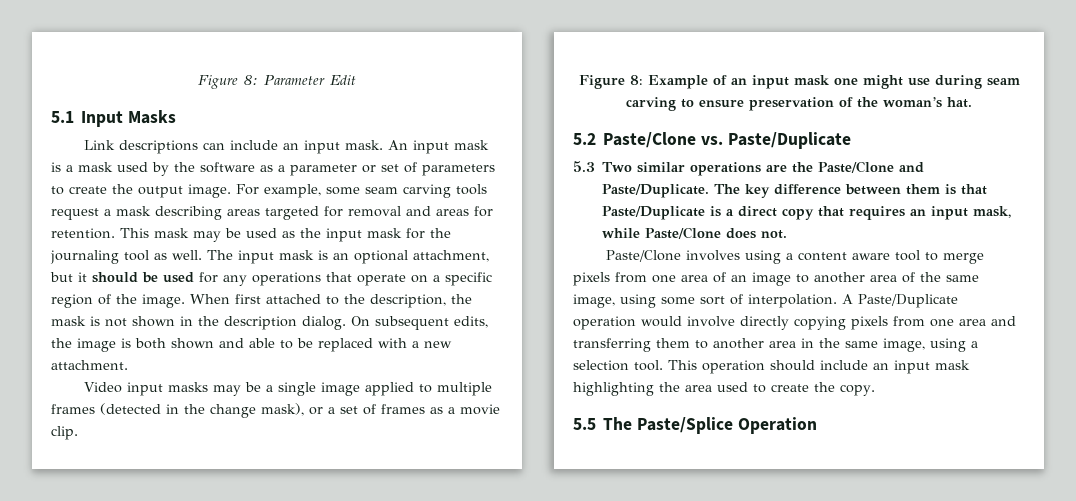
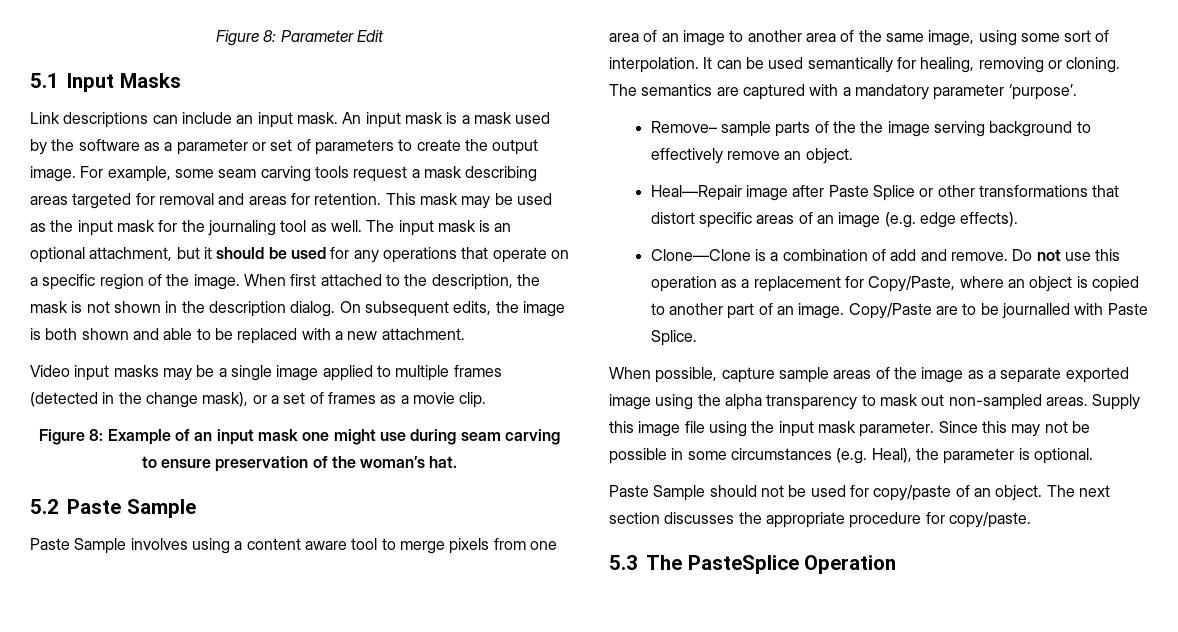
- 5.2 Paste/Clone vs. Paste/Duplicate
- 5.3 Two similar operations are the Paste/Clone and Paste/Duplicate. The key difference between them is that Paste/Duplicate is a direct copy that requires an input mask, while Paste/Clone does not.
- Paste/Clone involves using a content aware tool to merge pixels from one area of an image to another area of the same image, using some sort of interpolation.
+ 5.2 Paste Sample
+ Paste Sample involves using a content aware tool to merge pixels from one area of an image to another area of the same image, using some sort of interpolation.
- A Paste/Duplicate operation would involve directly copying pixels from one area and transferring them to another area in the same image, using a selection tool. This operation should include an input mask highlighting the area used to create the copy.
- 5.5 The Paste/Splice Operation
+ It can be used semantically for healing, removing or cloning. The semantics are captured with a mandatory parameter ‘purpose’.
+ Remove– sample parts of the the image serving background to effectively remove an object.
+ Heal—Repair image after Paste Splice or other transformations that distort specific areas of an image (e.g. edge effects).
+ Clone—Clone is a combination of add and remove. Do not use this operation as a replacement for Copy/Paste, where an object is copied to another part of an image. Copy/Paste are to be journalled with Paste Splice.
+ When possible, capture sample areas of the image as a separate exported image using the alpha transparency to mask out non-sampled areas. Supply this image file using the input mask parameter. Since this may not be possible in some circumstances (e.g. Heal), the parameter is optional.
+ Paste Sample should not be used for copy/paste of an object. The next section discusses the appropriate procedure for copy/paste.
+ 5.3 The PasteSplice Operation

